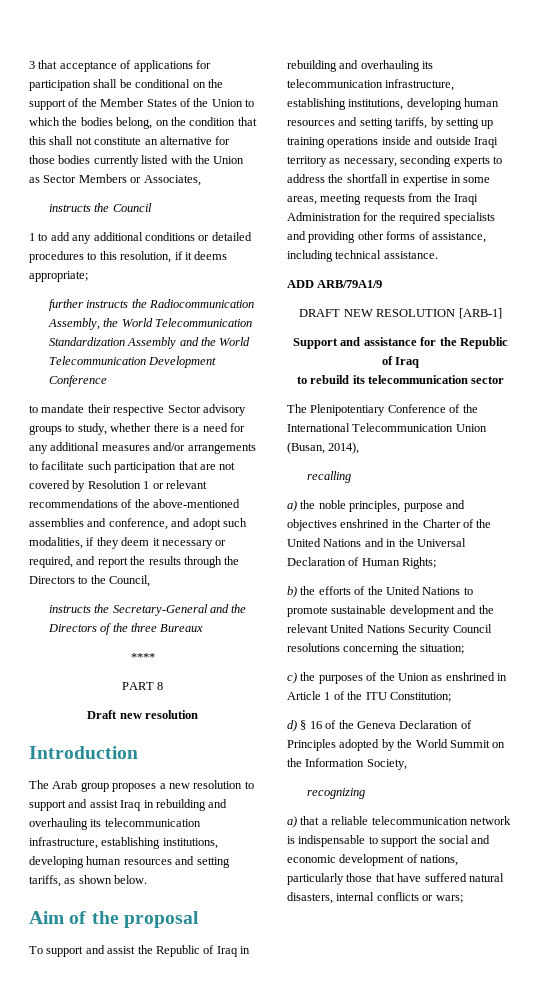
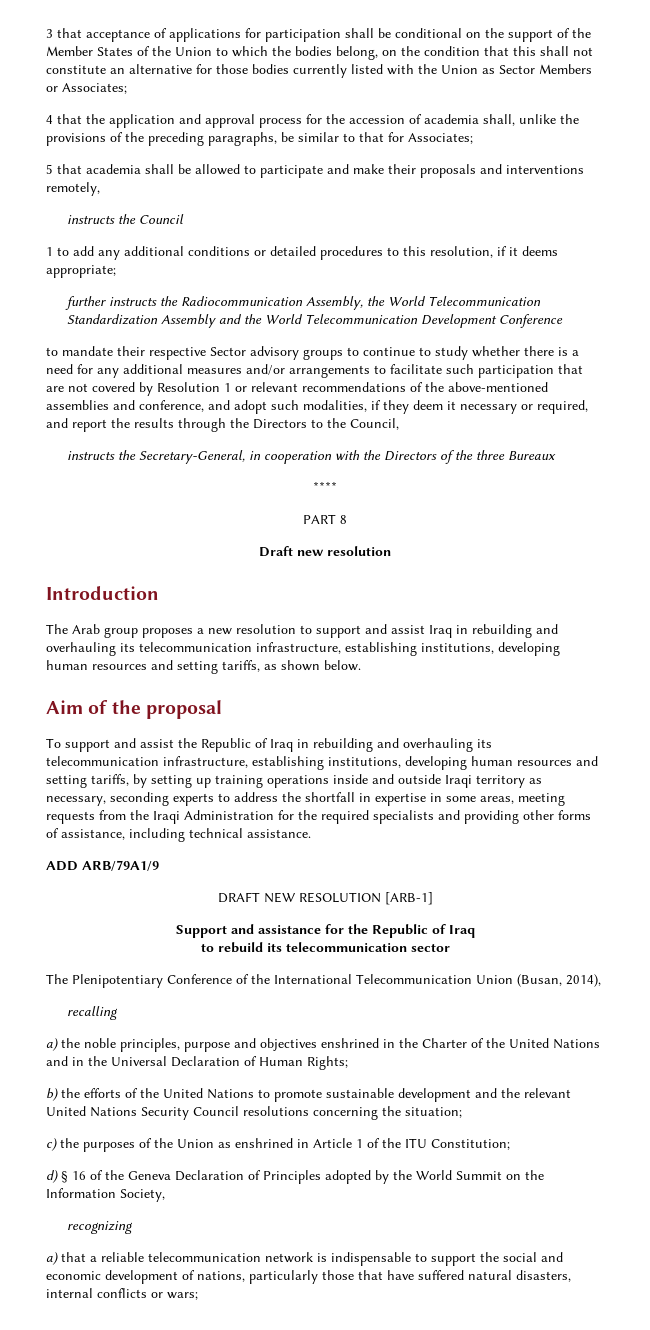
- 3 that acceptance of applications for participation shall be conditional on the support of the Member States of the Union to which the bodies belong, on the condition that this shall not constitute an alternative for those bodies currently listed with the Union as Sector Members or Associates,
+ 3 that acceptance of applications for participation shall be conditional on the support of the Member States of the Union to which the bodies belong, on the condition that this shall not constitute an alternative for those bodies currently listed with the Union as Sector Members or Associates;
+ 4 that the application and approval process for the accession of academia shall, unlike the provisions of the preceding paragraphs, be similar to that for Associates;
+ 5 that academia shall be allowed to participate and make their proposals and interventions remotely,
- to mandate their respective Sector advisory groups to study, whether there is a need for any additional measures and/or arrangements to facilitate such participation that are not covered by Resolution 1 or relevant recommendations of the above-mentioned assemblies and conference, and adopt such modalities, if they deem it necessary or required, and report the results through the Directors to the Council,
+ to mandate their respective Sector advisory groups to continue to study whether there is a need for any additional measures and/or arrangements to facilitate such participation that are not covered by Resolution 1 or relevant recommendations of the above-mentioned assemblies and conference, and adopt such modalities, if they deem it necessary or required, and report the results through the Directors to the Council,
- instructs the Secretary-General and the Directors of the three Bureaux
+ instructs the Secretary-General, in cooperation with the Directors of the three Bureaux

